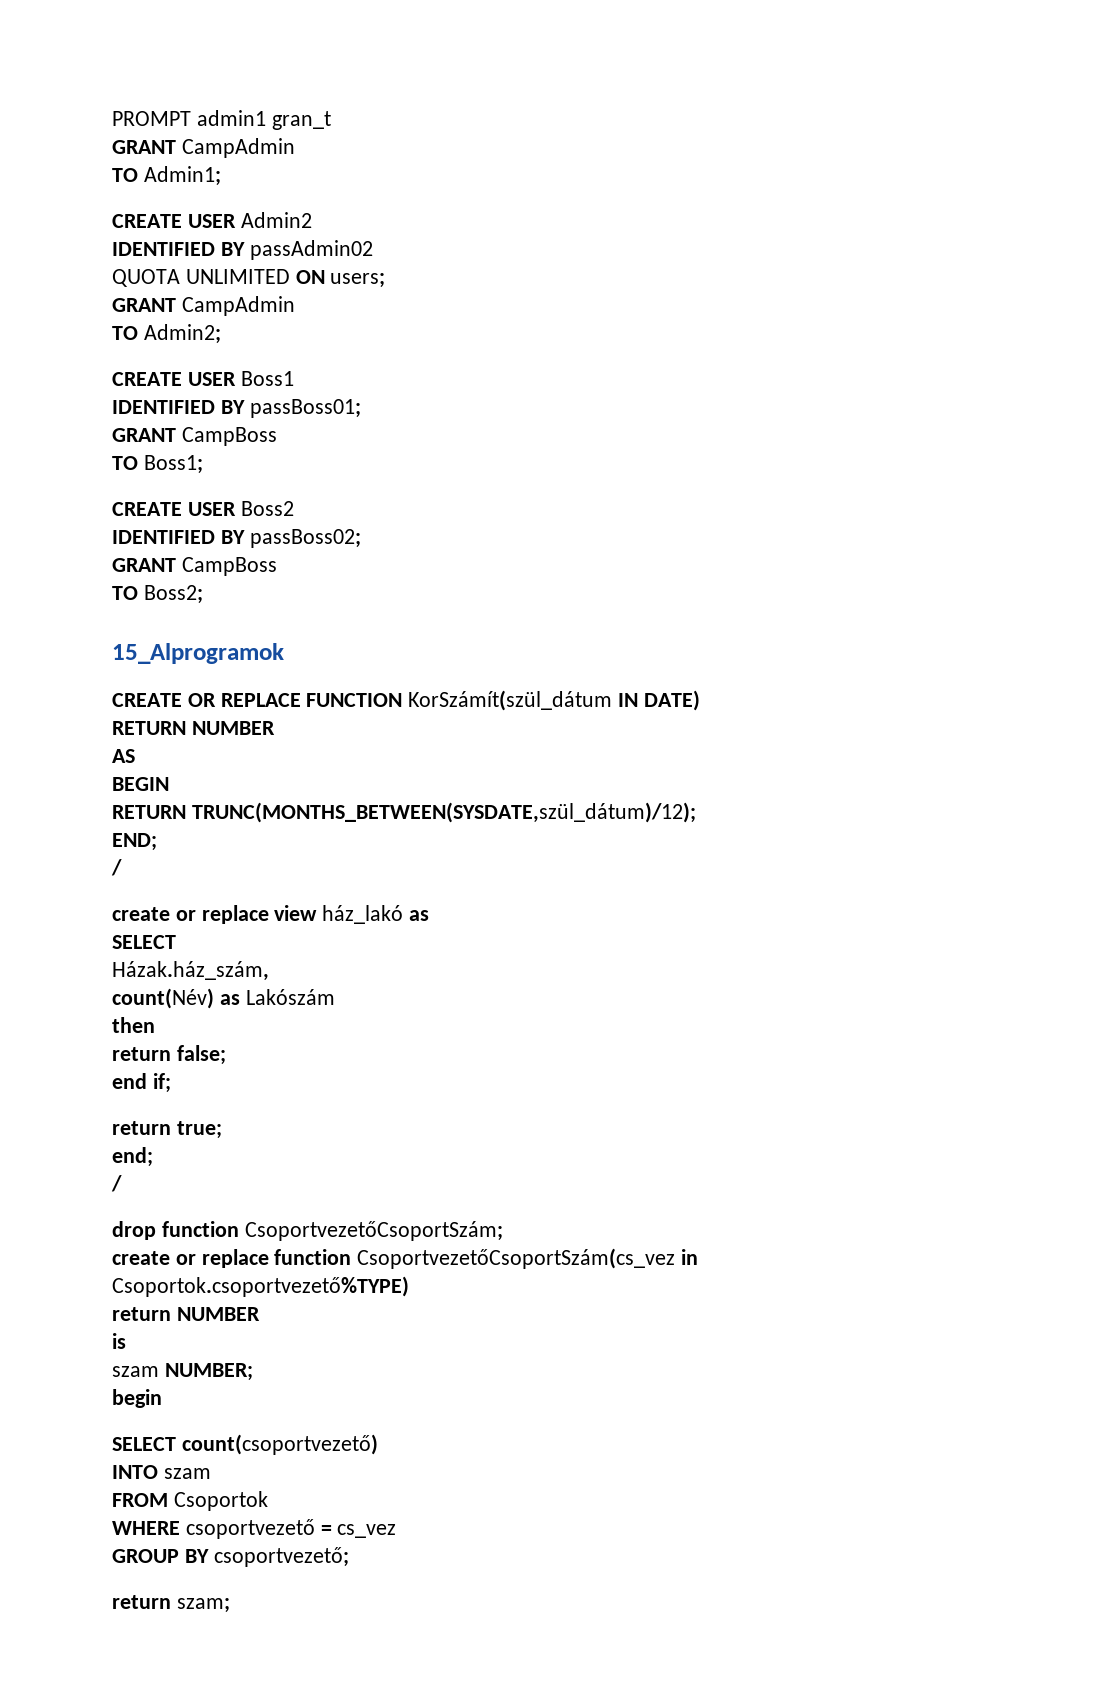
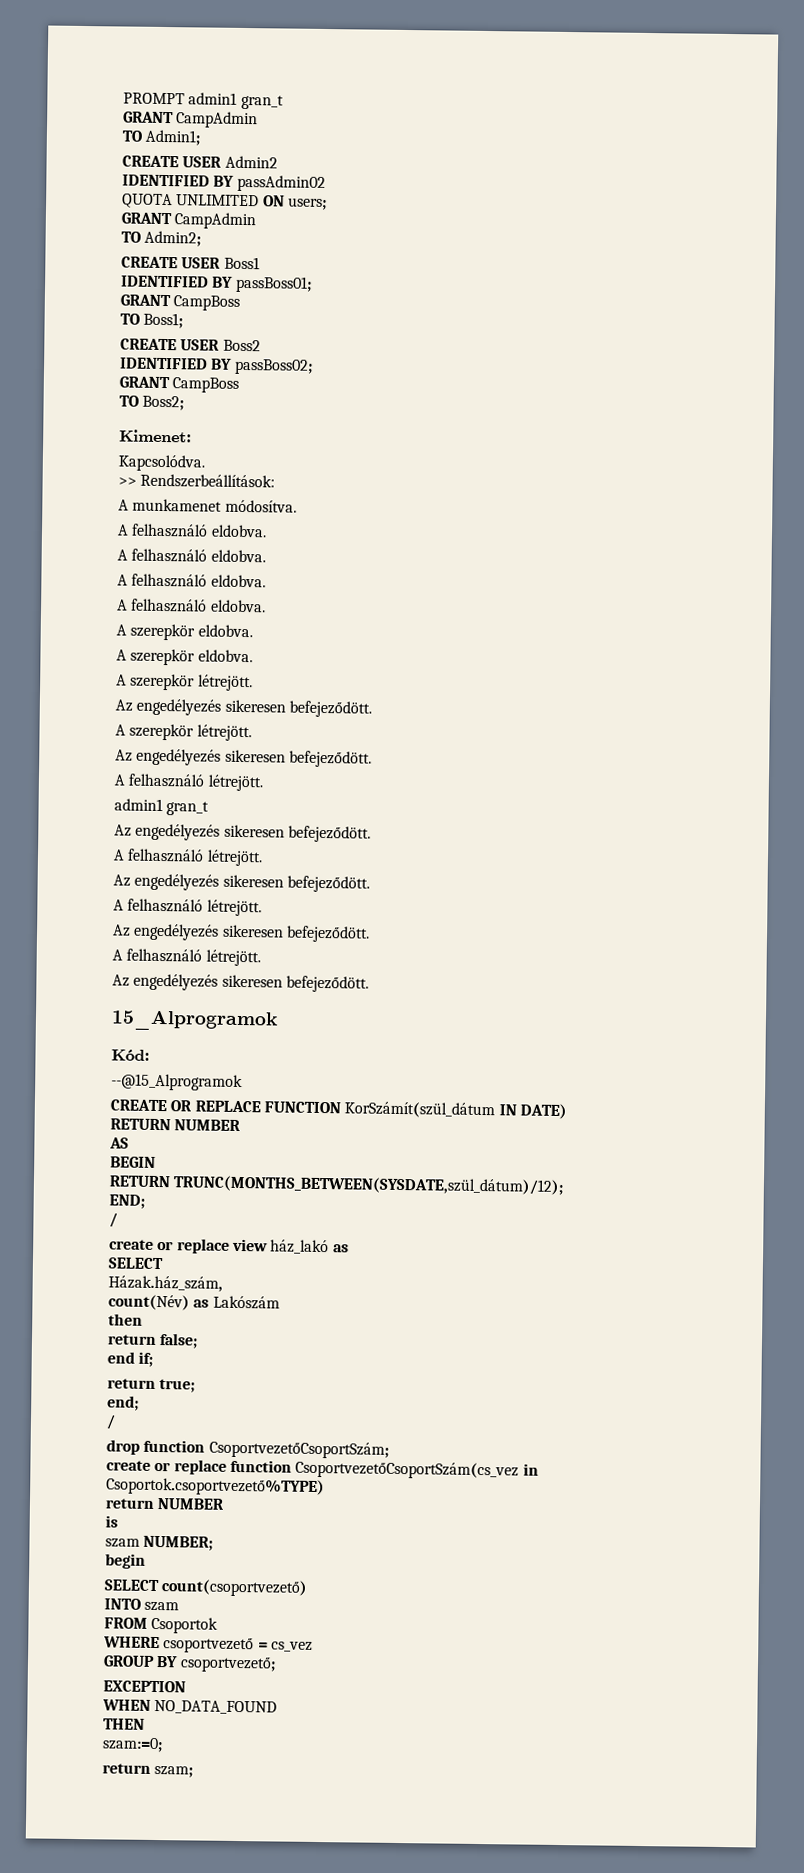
+ Kimenet:
+ Kapcsolódva.
+ >> Rendszerbeállítások:
+ A munkamenet módosítva.
+ A felhasználó eldobva.
+ A felhasználó eldobva.
+ A felhasználó eldobva.
+ A felhasználó eldobva.
+ A szerepkör eldobva.
+ A szerepkör eldobva.
+ A szerepkör létrejött.
+ Az engedélyezés sikeresen befejeződött.
+ A szerepkör létrejött.
+ Az engedélyezés sikeresen befejeződött.
+ A felhasználó létrejött.
+ admin1 gran_t
+ Az engedélyezés sikeresen befejeződött.
+ A felhasználó létrejött.
+ Az engedélyezés sikeresen befejeződött.
+ A felhasználó létrejött.
+ Az engedélyezés sikeresen befejeződött.
+ A felhasználó létrejött.
+ Az engedélyezés sikeresen befejeződött.
+ Kód:
+ --@15_Alprogramok
+ EXCEPTION
+ WHEN NO_DATA_FOUND
+ THEN
+ szam:=0;

